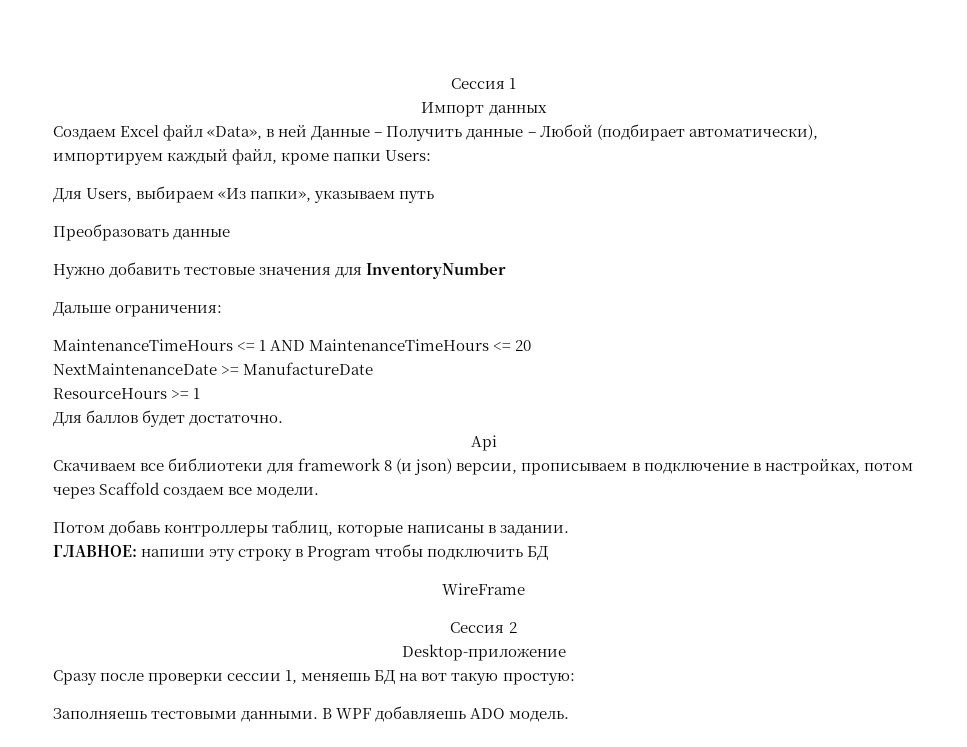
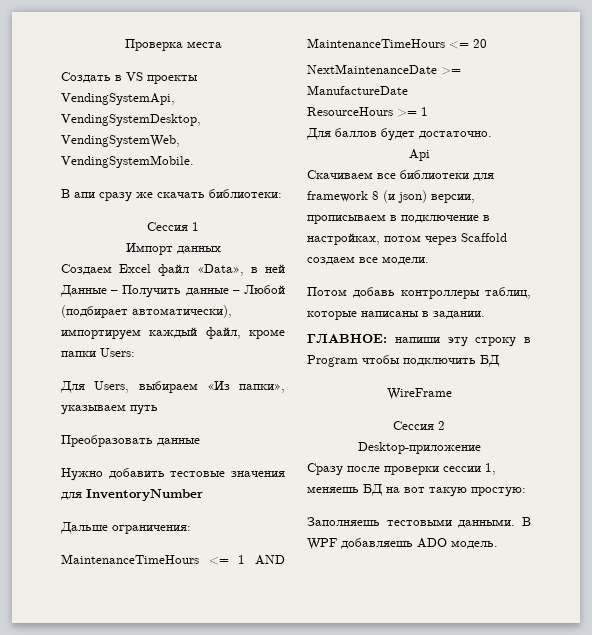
+ Проверка места
+ Создать в VS проекты VendingSystemApi, VendingSystemDesktop, VendingSystemWeb, VendingSystemMobile.
+ В апи сразу же скачать библиотеки:

